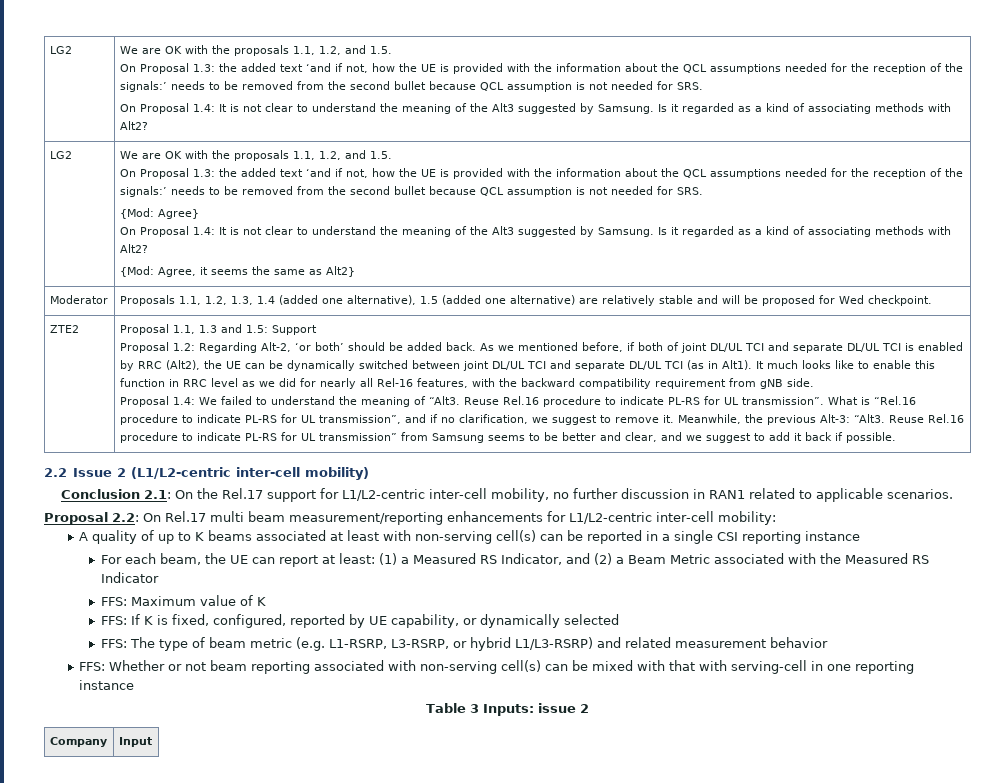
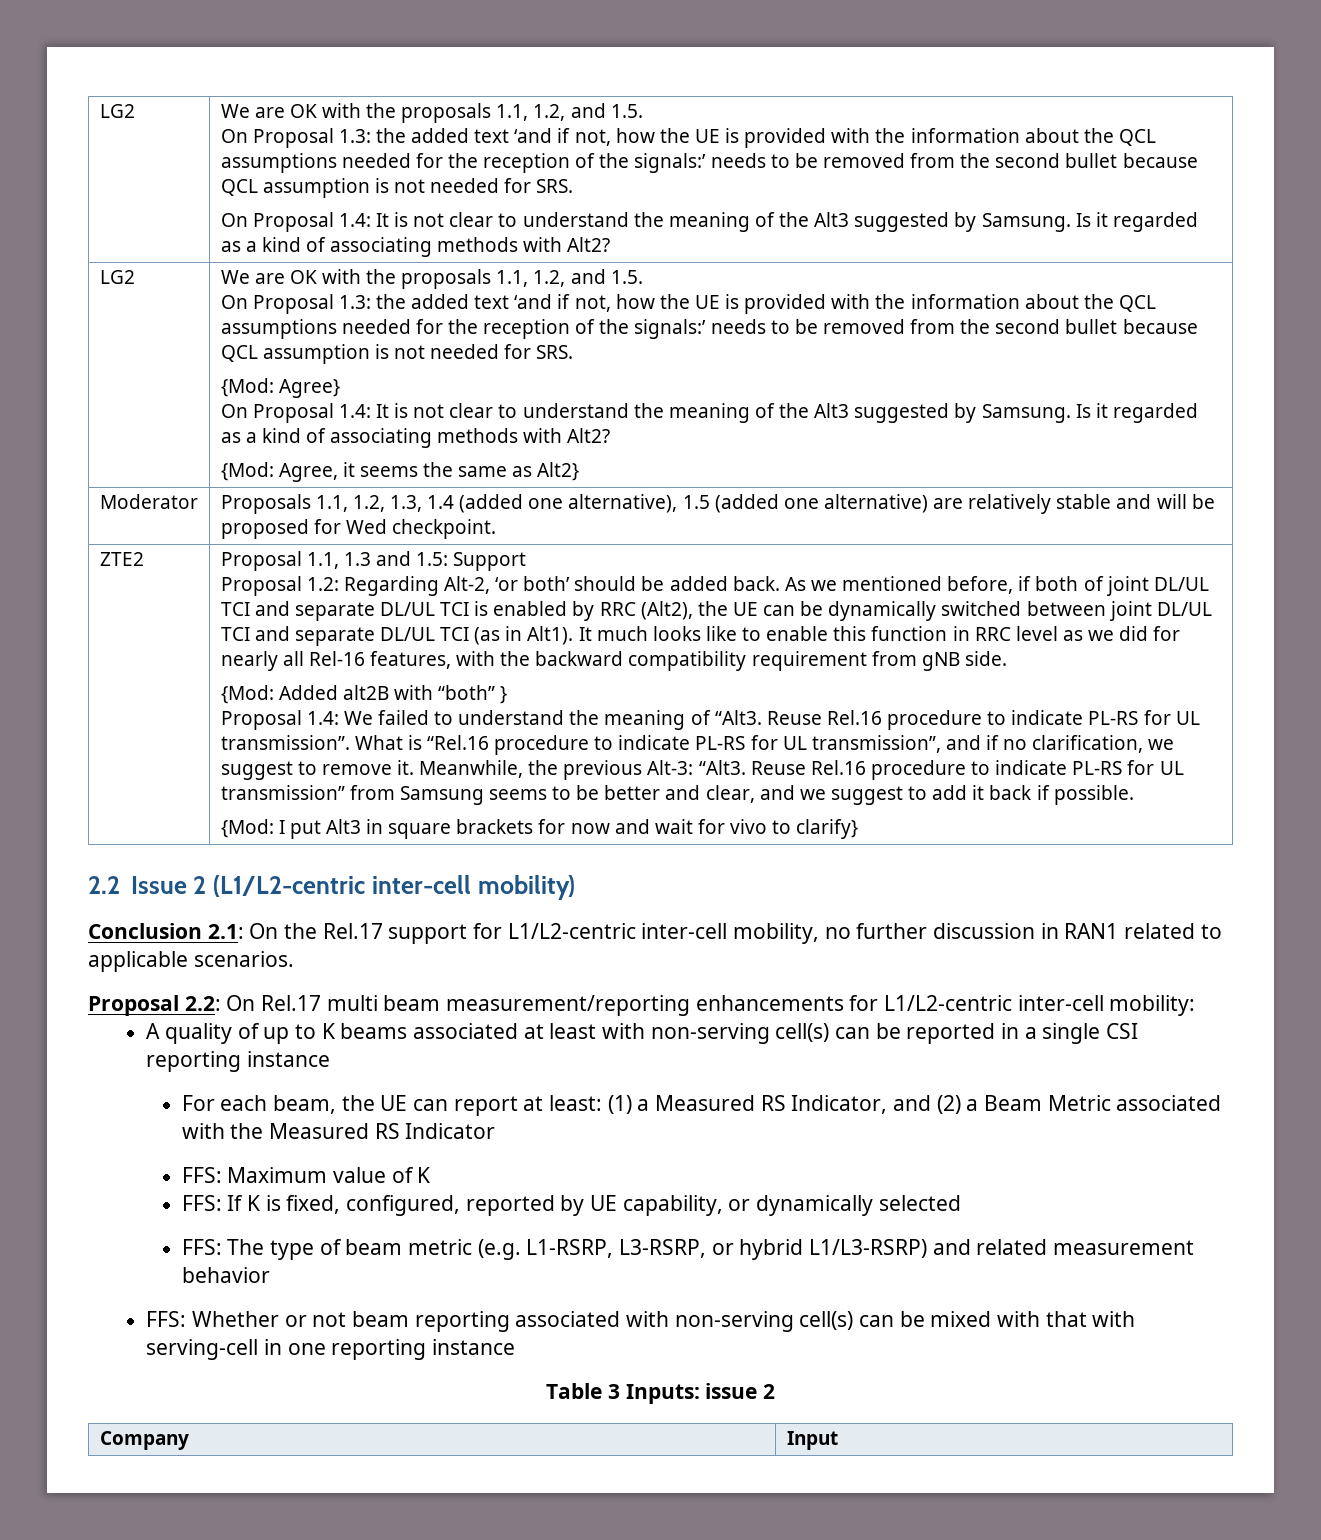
+ {Mod: Added alt2B with “both” }
+ {Mod: I put Alt3 in square brackets for now and wait for vivo to clarify}

